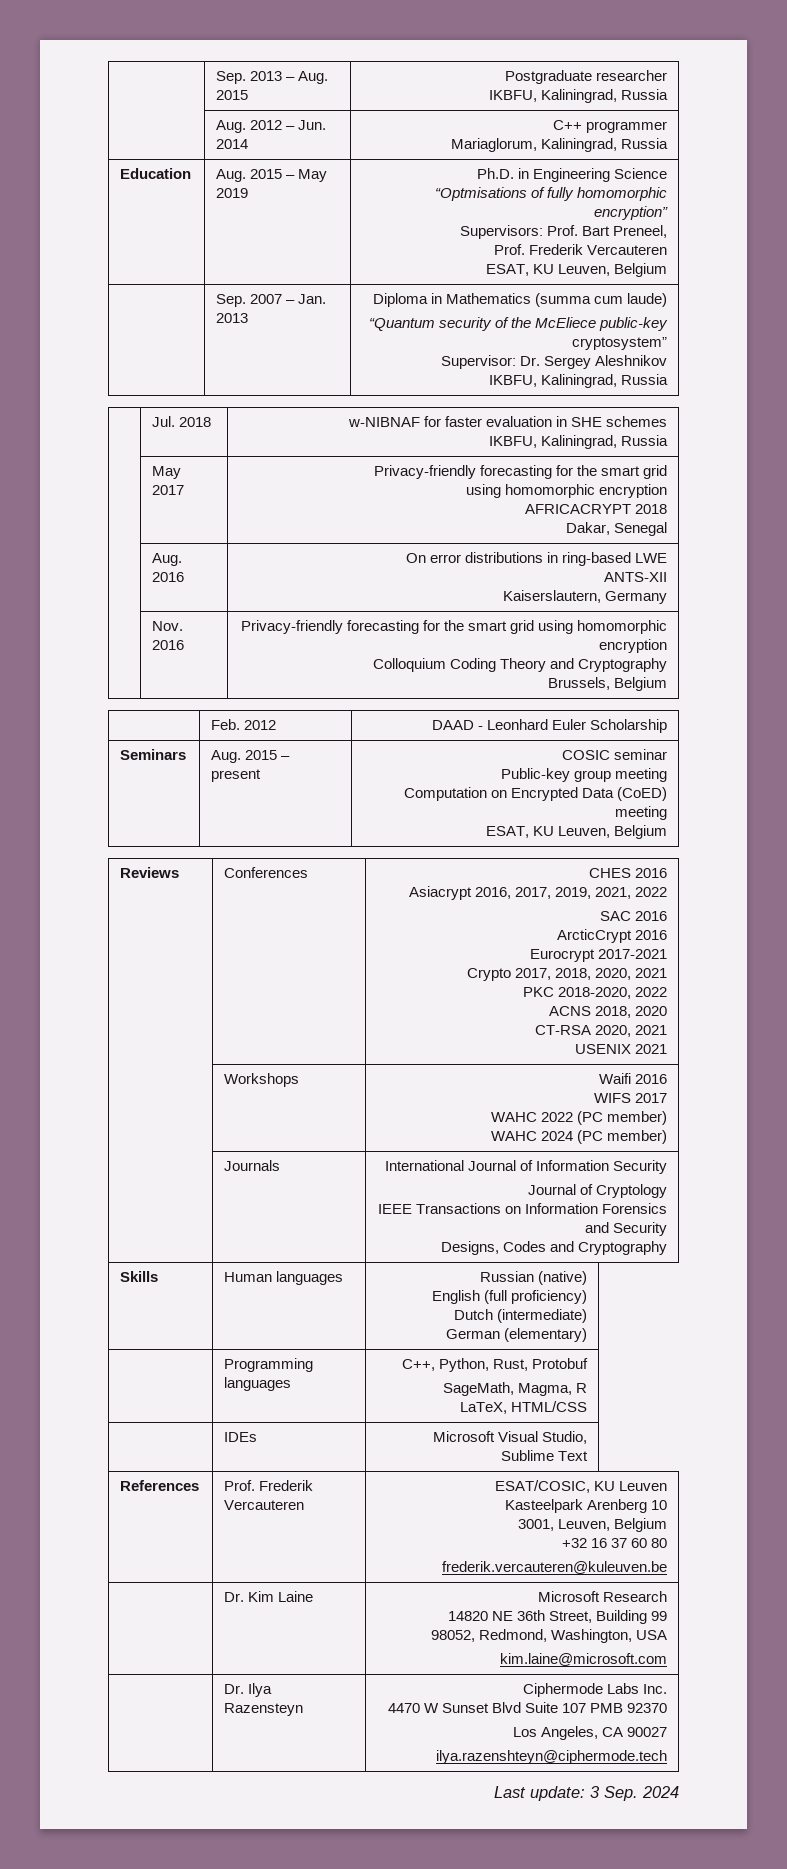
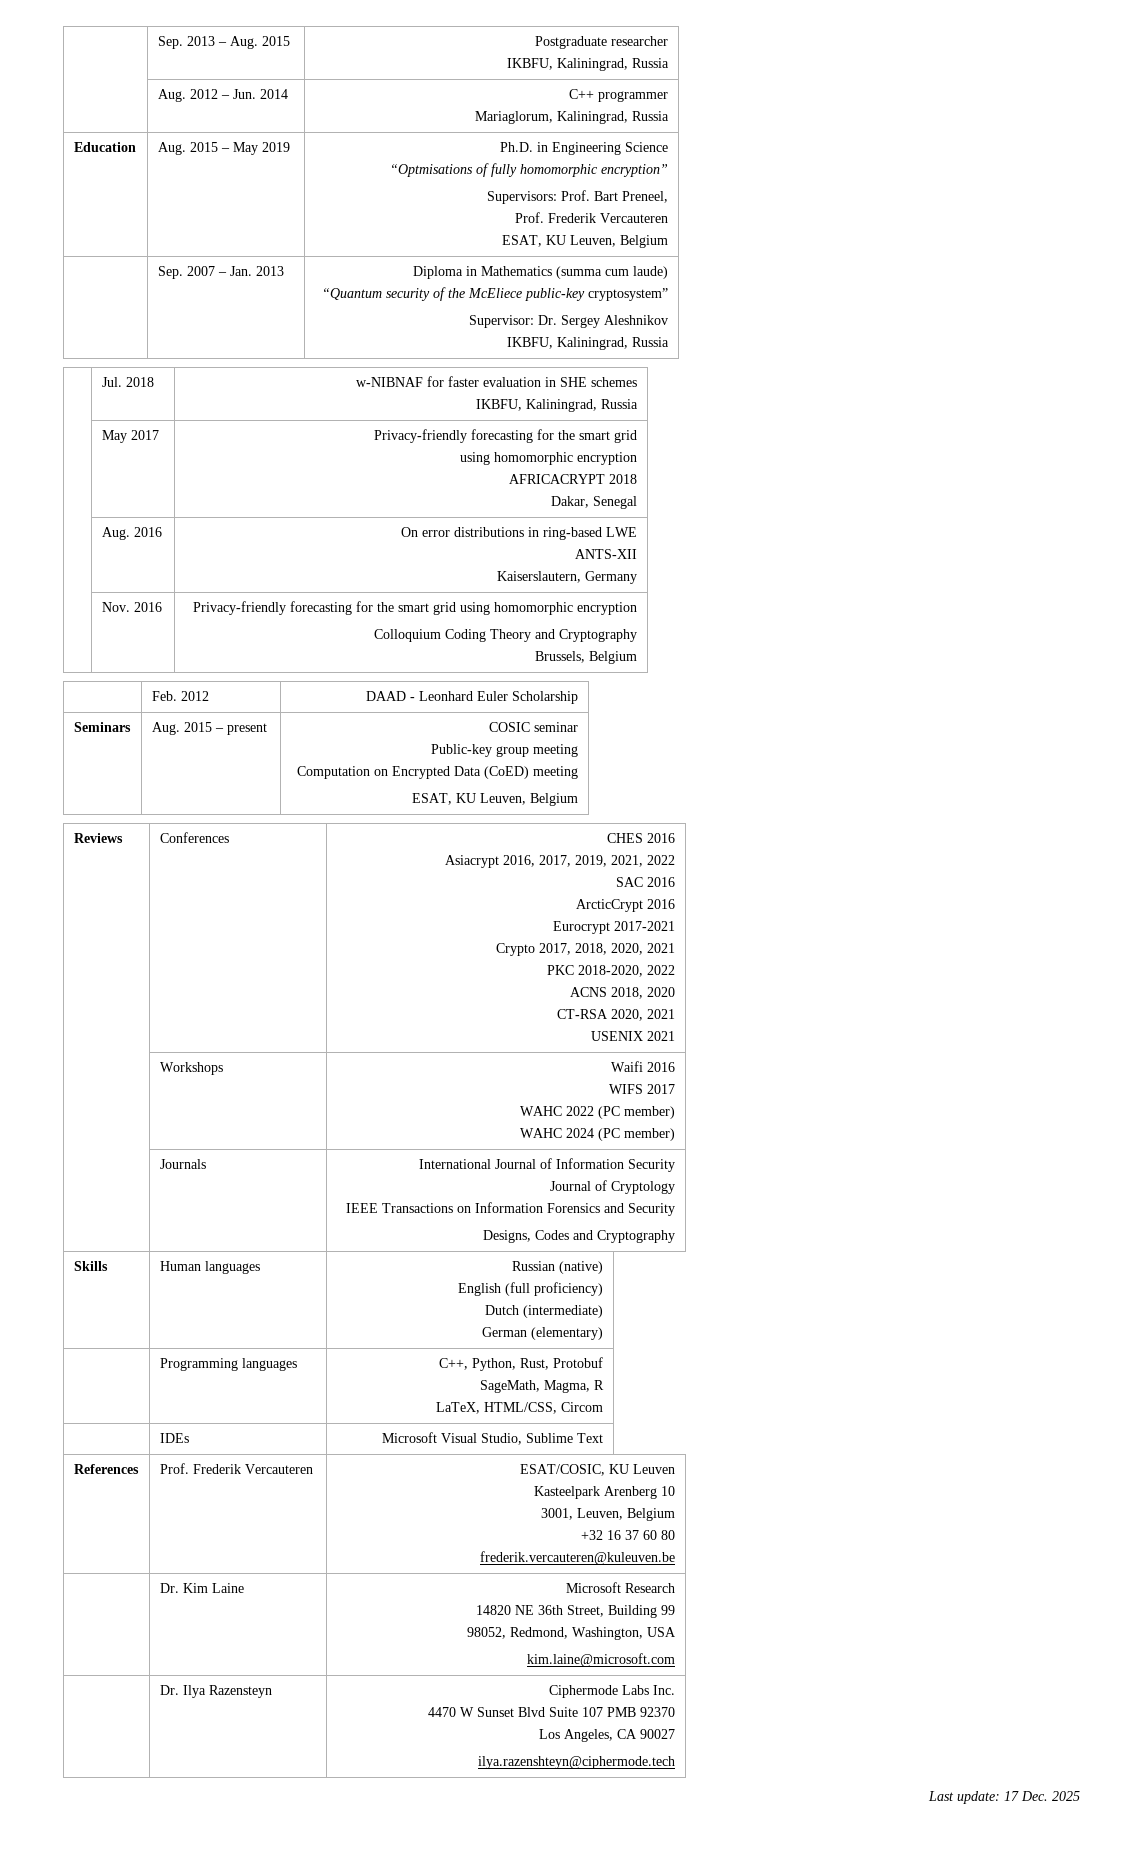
  | Programming languages | C++, Python, Rust, Protobuf
  SageMath, Magma, R
- LaTeX, HTML/CSS
+ LaTeX, HTML/CSS, Circom
- Last update: 3 Sep. 2024
+ Last update: 17 Dec. 2025

